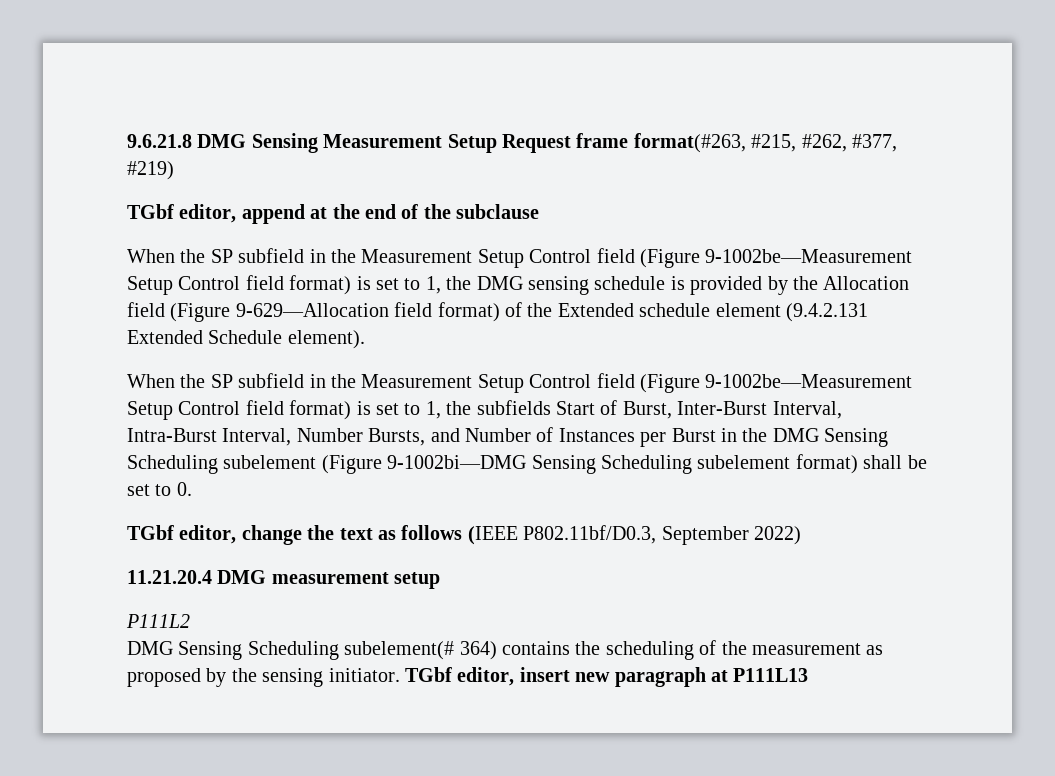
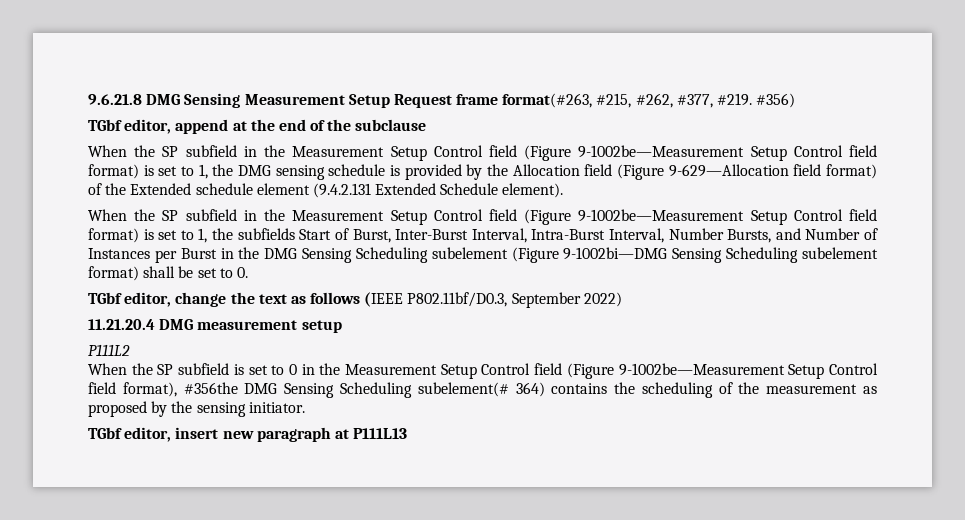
- 9.6.21.8 DMG Sensing Measurement Setup Request frame format(#263, #215, #262, #377, #219)
+ 9.6.21.8 DMG Sensing Measurement Setup Request frame format(#263, #215, #262, #377, #219. #356)
- DMG Sensing Scheduling subelement(# 364) contains the scheduling of the measurement as proposed by the sensing initiator. TGbf editor, insert new paragraph at P111L13
+ When the SP subfield is set to 0 in the Measurement Setup Control field (Figure 9-1002be—Measurement Setup Control field format), #356the DMG Sensing Scheduling subelement(# 364) contains the scheduling of the measurement as proposed by the sensing initiator.
+ TGbf editor, insert new paragraph at P111L13

